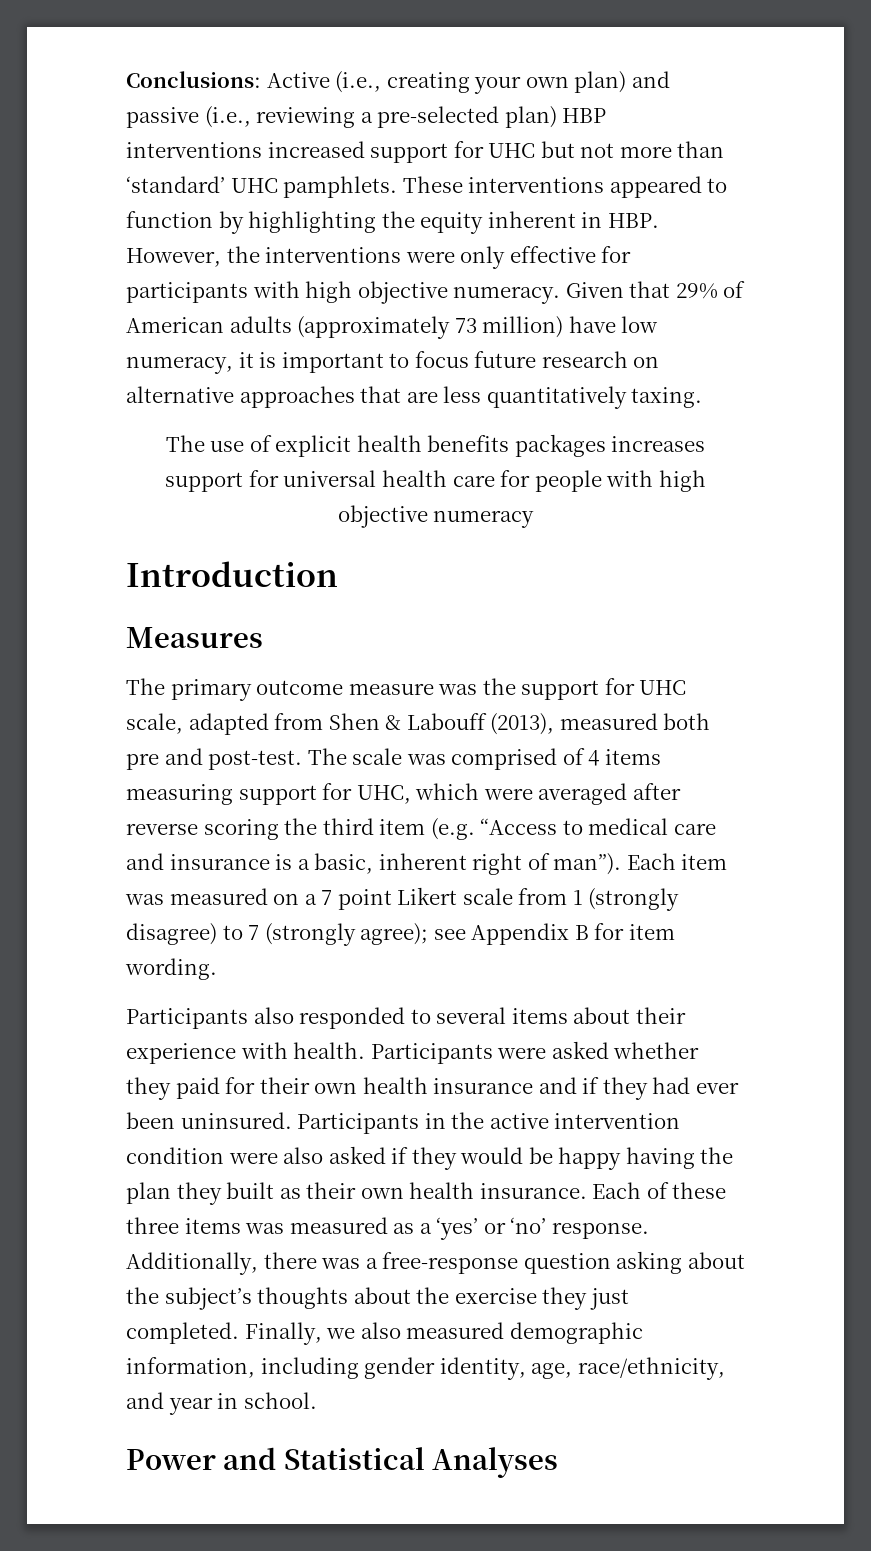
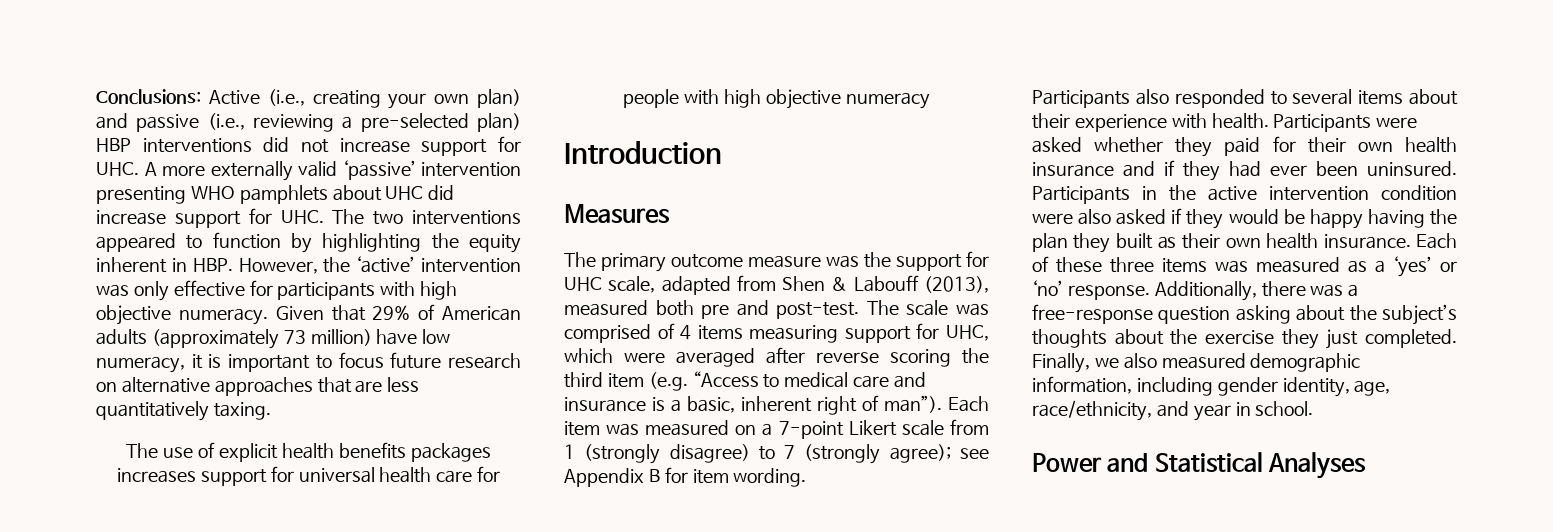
- Conclusions: Active (i.e., creating your own plan) and passive (i.e., reviewing a pre-selected plan) HBP interventions increased support for UHC but not more than ‘standard’ UHC pamphlets. These interventions appeared to function by highlighting the equity inherent in HBP. However, the interventions were only effective for participants with high objective numeracy.
+ Conclusions: Active (i.e., creating your own plan) and passive (i.e., reviewing a pre-selected plan) HBP interventions did not increase support for UHC. A more externally valid ‘passive’ intervention presenting WHO pamphlets about UHC did increase support for UHC. The two interventions appeared to function by highlighting the equity inherent in HBP. However, the ‘active’ intervention was only effective for participants with high objective numeracy.
- Each item was measured on a 7 point Likert scale from 1 (strongly disagree) to 7 (strongly agree); see Appendix B for item wording.
+ Each item was measured on a 7-point Likert scale from 1 (strongly disagree) to 7 (strongly agree); see Appendix B for item wording.

